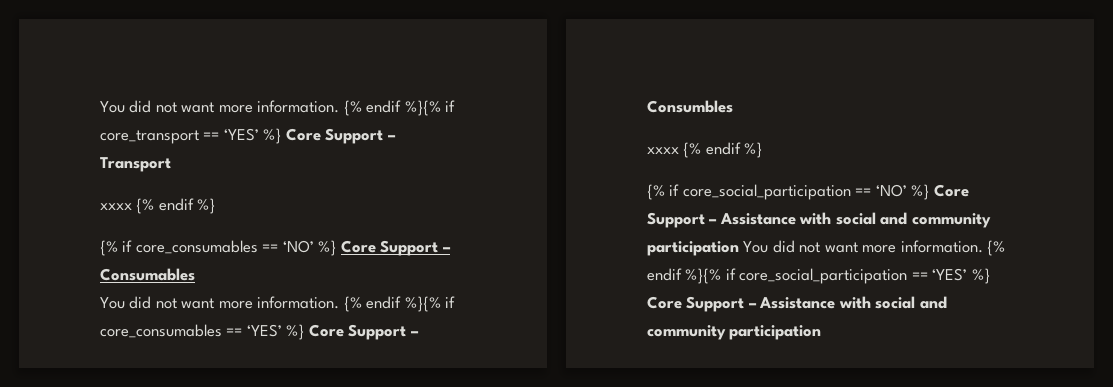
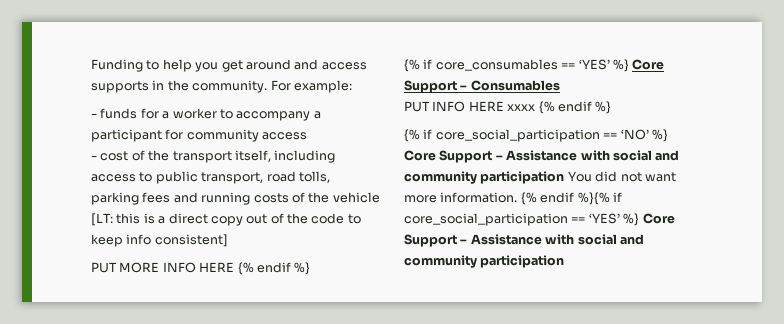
- You did not want more information. {% endif %}{% if core_transport == ‘YES’ %} Core Support – Transport
- xxxx {% endif %}
+ Funding to help you get around and access supports in the community. For example:
+ - funds for a worker to accompany a participant for community access
+ - cost of the transport itself, including access to public transport, road tolls, parking fees and running costs of the vehicle [LT: this is a direct copy out of the code to keep info consistent]
+ PUT MORE INFO HERE {% endif %}
- {% if core_consumables == ‘NO’ %} Core Support – Consumables
+ {% if core_consumables == ‘YES’ %} Core Support – Consumables
- You did not want more information. {% endif %}{% if core_consumables == ‘YES’ %} Core Support – Consumbles
- xxxx {% endif %}
+ PUT INFO HERE xxxx {% endif %}

